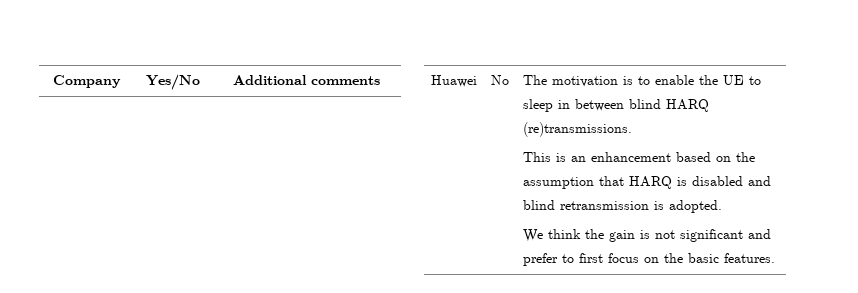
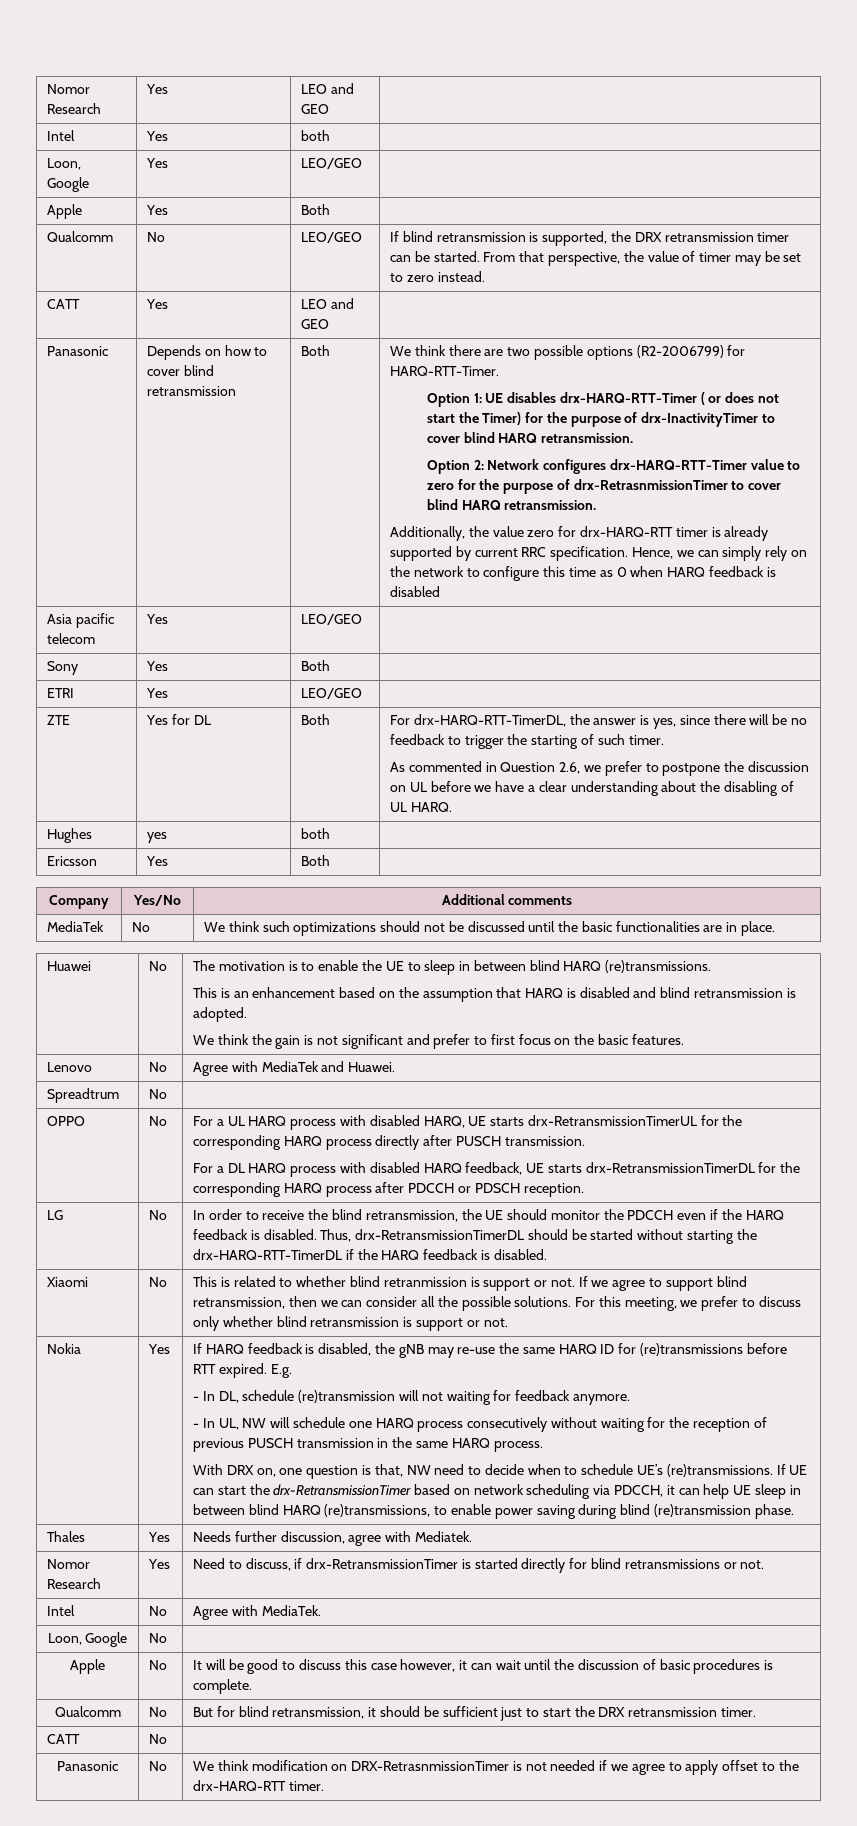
+ Nomor Research | Yes | LEO and GEO |
+ Intel | Yes | both |
+ Loon, Google | Yes | LEO/GEO |
+ Apple | Yes | Both |
+ Qualcomm | No | LEO/GEO | If blind retransmission is supported, the DRX retransmission timer can be started. From that perspective, the value of timer may be set to zero instead.
+ CATT | Yes | LEO and GEO |
+ Panasonic | Depends on how to cover blind retransmission | Both | We think there are two possible options (R2-2006799) for HARQ-RTT-Timer.
+ Option 1: UE disables drx-HARQ-RTT-Timer ( or does not start the Timer) for the purpose of drx-InactivityTimer to cover blind HARQ retransmission.
+ Option 2: Network configures drx-HARQ-RTT-Timer value to zero for the purpose of drx-RetrasnmissionTimer to cover blind HARQ retransmission.
+ Additionally, the value zero for drx-HARQ-RTT timer is already supported by current RRC specification. Hence, we can simply rely on the network to configure this time as 0 when HARQ feedback is disabled
+ Asia pacific telecom | Yes | LEO/GEO |
+ Sony | Yes | Both |
+ ETRI | Yes | LEO/GEO |
+ ZTE | Yes for DL | Both | For drx-HARQ-RTT-TimerDL, the answer is yes, since there will be no feedback to trigger the starting of such timer.
+ As commented in Question 2.6, we prefer to postpone the discussion on UL before we have a clear understanding about the disabling of UL HARQ.
+ Hughes | yes | both |
+ Ericsson | Yes | Both |
  Company | Yes/No | Additional comments
+ MediaTek | No | We think such optimizations should not be discussed until the basic functionalities are in place.
+ Lenovo | No | Agree with MediaTek and Huawei.
+ Spreadtrum | No |
+ OPPO | No | For a UL HARQ process with disabled HARQ, UE starts drx-RetransmissionTimerUL for the corresponding HARQ process directly after PUSCH transmission.
+ For a DL HARQ process with disabled HARQ feedback, UE starts drx-RetransmissionTimerDL for the corresponding HARQ process after PDCCH or PDSCH reception.
+ LG | No | In order to receive the blind retransmission, the UE should monitor the PDCCH even if the HARQ feedback is disabled. Thus, drx-RetransmissionTimerDL should be started without starting the drx-HARQ-RTT-TimerDL if the HARQ feedback is disabled.
+ Xiaomi | No | This is related to whether blind retranmission is support or not. If we agree to support blind retransmission, then we can consider all the possible solutions. For this meeting, we prefer to discuss only whether blind retransmission is support or not.
+ Nokia | Yes | If HARQ feedback is disabled, the gNB may re-use the same HARQ ID for (re)transmissions before RTT expired. E.g.
+ - In DL, schedule (re)transmission will not waiting for feedback anymore.
+ - In UL, NW will schedule one HARQ process consecutively without waiting for the reception of previous PUSCH transmission in the same HARQ process.
+ With DRX on, one question is that, NW need to decide when to schedule UE’s (re)transmissions. If UE can start the drx-RetransmissionTimer based on network scheduling via PDCCH, it can help UE sleep in between blind HARQ (re)transmissions, to enable power saving during blind (re)transmission phase.
+ Thales | Yes | Needs further discussion, agree with Mediatek.
+ Nomor Research | Yes | Need to discuss, if drx-RetransmissionTimer is started directly for blind retransmissions or not.
+ Intel | No | Agree with MediaTek.
+ Loon, Google | No |
+ Apple | No | It will be good to discuss this case however, it can wait until the discussion of basic procedures is complete.
+ Qualcomm | No | But for blind retransmission, it should be sufficient just to start the DRX retransmission timer.
+ CATT | No |
+ Panasonic | No | We think modification on DRX-RetrasnmissionTimer is not needed if we agree to apply offset to the drx-HARQ-RTT timer.

